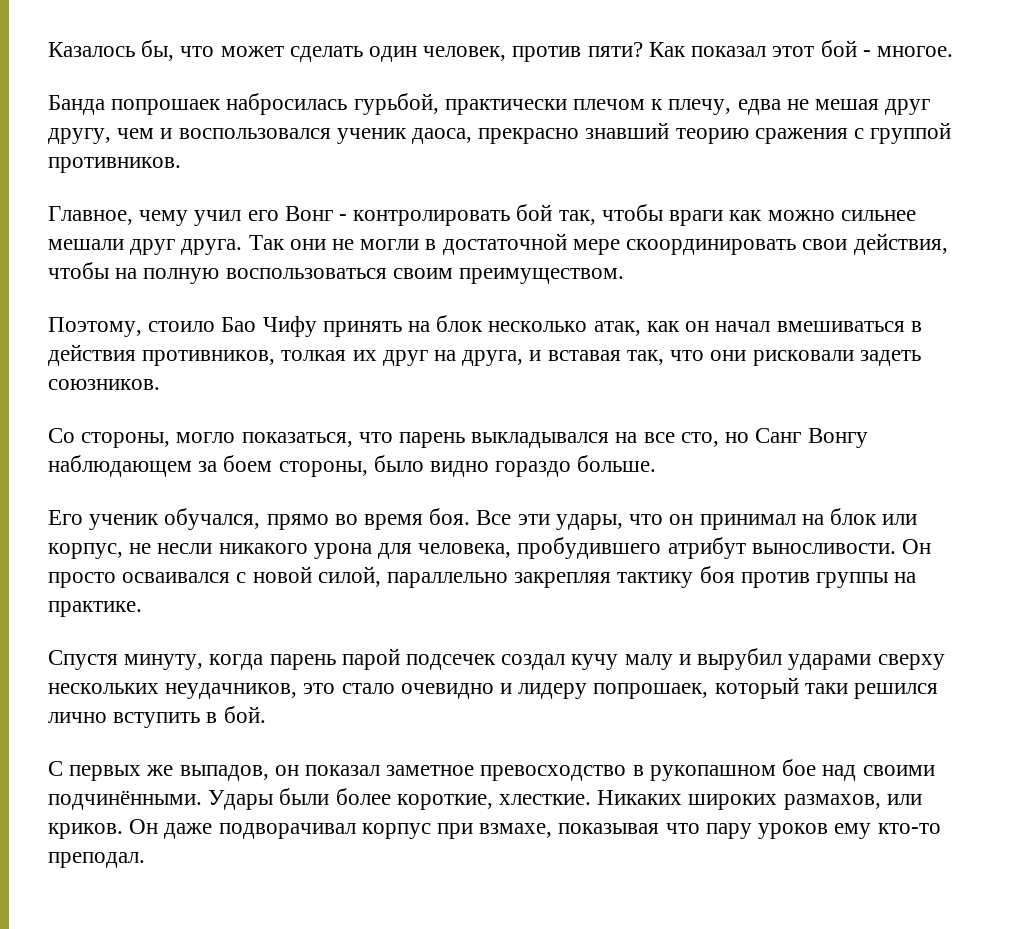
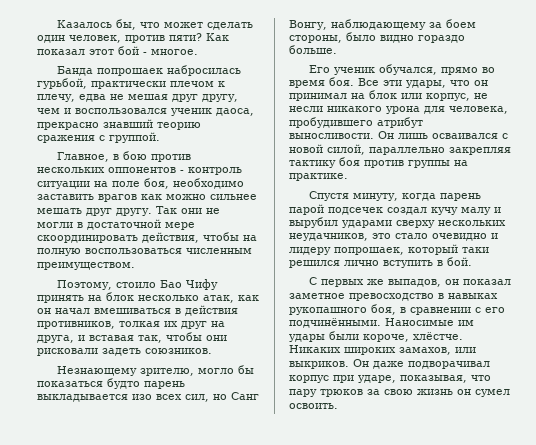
- Банда попрошаек набросилась гурьбой, практически плечом к плечу, едва не мешая друг другу, чем и воспользовался ученик даоса, прекрасно знавший теорию сражения с группой противников.
+ Банда попрошаек набросилась гурьбой, практически плечом к плечу, едва не мешая друг другу, чем и воспользовался ученик даоса, прекрасно знавший теорию сражения с группой.
- Главное, чему учил его Вонг - контролировать бой так, чтобы враги как можно сильнее мешали друг друга.
+ Главное, в бою против нескольких оппонентов - контроль ситуации на поле боя, необходимо заставить врагов как можно сильнее мешать друг другу.
- Так они не могли в достаточной мере скоординировать свои действия, чтобы на полную воспользоваться своим преимуществом.
+ Так они не могли в достаточной мере скоординировать действия, чтобы на полную воспользоваться численным преимуществом.
- Поэтому, стоило Бао Чифу принять на блок несколько атак, как он начал вмешиваться в действия противников, толкая их друг на друга, и вставая так, что они рисковали задеть союзников.
+ Поэтому, стоило Бао Чифу принять на блок несколько атак, как он начал вмешиваться в действия противников, толкая их друг на друга, и вставая так, чтобы они рисковали задеть союзников.
- Со стороны, могло показаться, что парень выкладывался на все сто, но Санг Вонгу наблюдающем за боем стороны, было видно гораздо больше.
+ Незнающему зрителю, могло бы показаться будто парень выкладывается изо всех сил, но Санг Вонгу, наблюдающему за боем стороны, было видно гораздо больше.
- Он просто осваивался с новой силой, параллельно закрепляя тактику боя против группы на практике.
+ Он лишь осваивался с новой силой, параллельно закрепляя тактику боя против группы на практике.
- С первых же выпадов, он показал заметное превосходство в рукопашном бое над своими подчинёнными. Удары были более короткие, хлесткие. Никаких широких размахов, или криков.
+ С первых же выпадов, он показал заметное превосходство в навыках рукопашного боя, в сравнении с его подчинёнными. Наносимые им удары были короче, хлёстче. Никаких широких замахов, или выкриков.
- Он даже подворачивал корпус при взмахе, показывая что пару уроков ему кто-то преподал.
+ Он даже подворачивал корпус при ударе, показывая, что пару трюков за свою жизнь он сумел освоить.

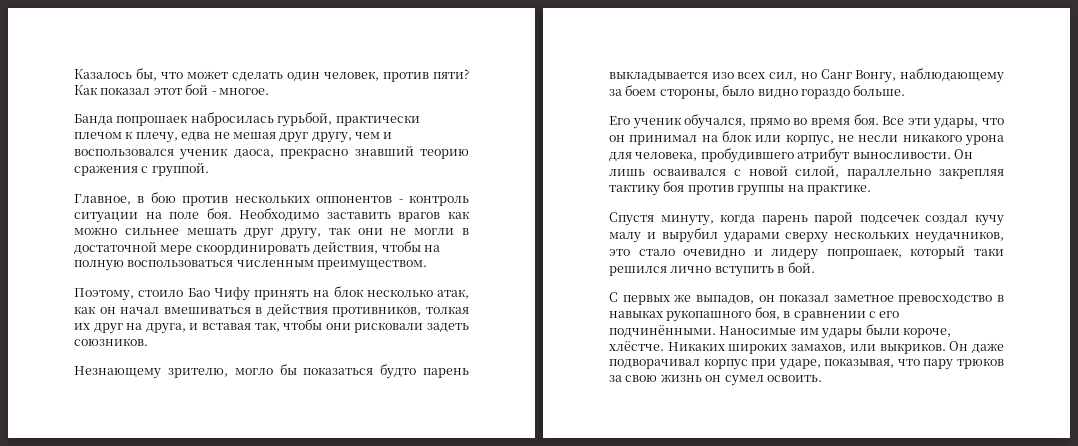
- Главное, в бою против нескольких оппонентов - контроль ситуации на поле боя, необходимо заставить врагов как можно сильнее мешать друг другу. Так они не могли в достаточной мере скоординировать действия, чтобы на полную воспользоваться численным преимуществом.
+ Главное, в бою против нескольких оппонентов - контроль ситуации на поле боя. Необходимо заставить врагов как можно сильнее мешать друг другу, так они не могли в достаточной мере скоординировать действия, чтобы на полную воспользоваться численным преимуществом.

